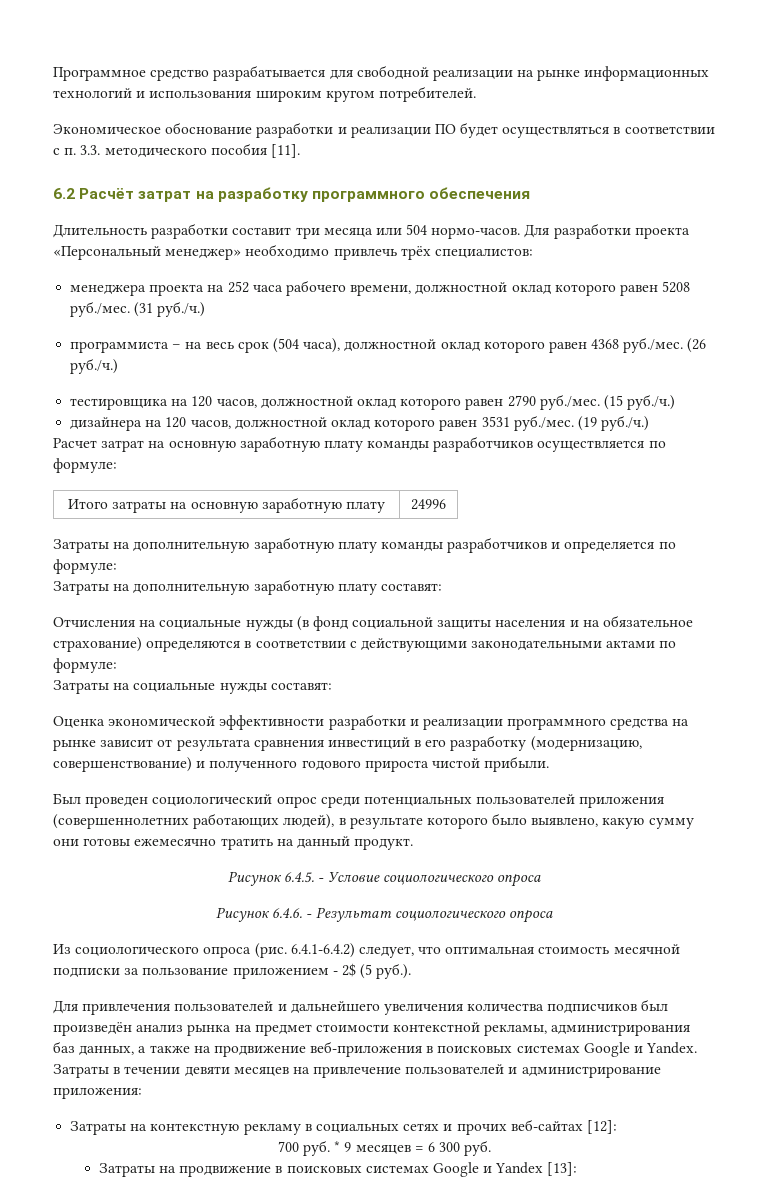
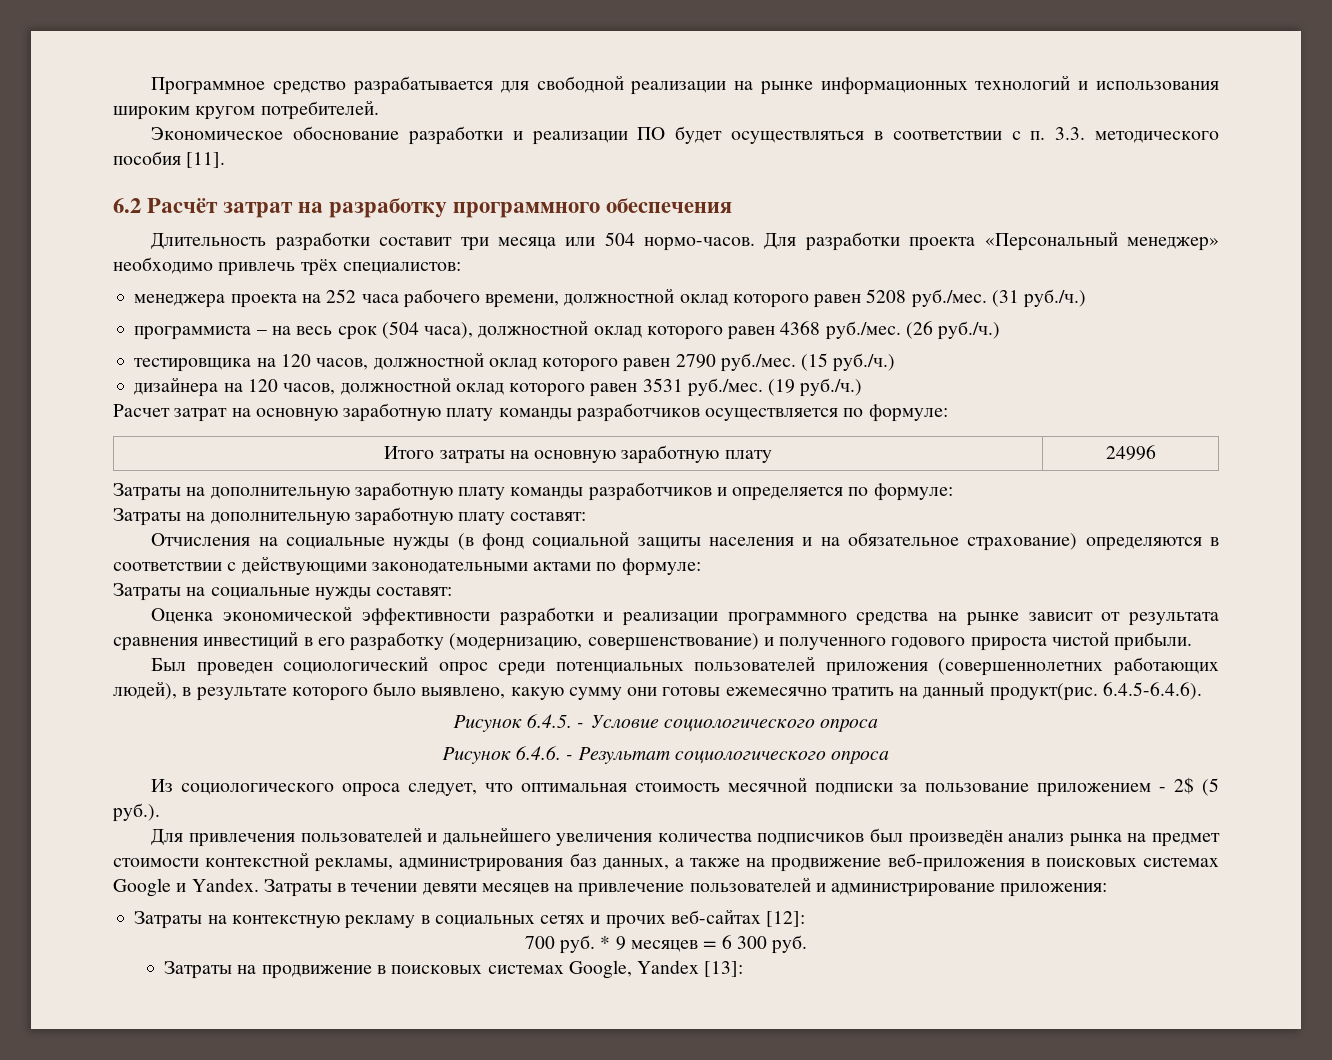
- Был проведен социологический опрос среди потенциальных пользователей приложения (совершеннолетних работающих людей), в результате которого было выявлено, какую сумму они готовы ежемесячно тратить на данный продукт.
+ Был проведен социологический опрос среди потенциальных пользователей приложения (совершеннолетних работающих людей), в результате которого было выявлено, какую сумму они готовы ежемесячно тратить на данный продукт(рис. 6.4.5-6.4.6).
- Из социологического опроса (рис. 6.4.1-6.4.2) следует, что оптимальная стоимость месячной подписки за пользование приложением - 2$ (5 руб.).
+ Из социологического опроса следует, что оптимальная стоимость месячной подписки за пользование приложением - 2$ (5 руб.).
- Затраты на продвижение в поисковых системах Google и Yandex [13]:
+ Затраты на продвижение в поисковых системах Google, Yandex [13]:

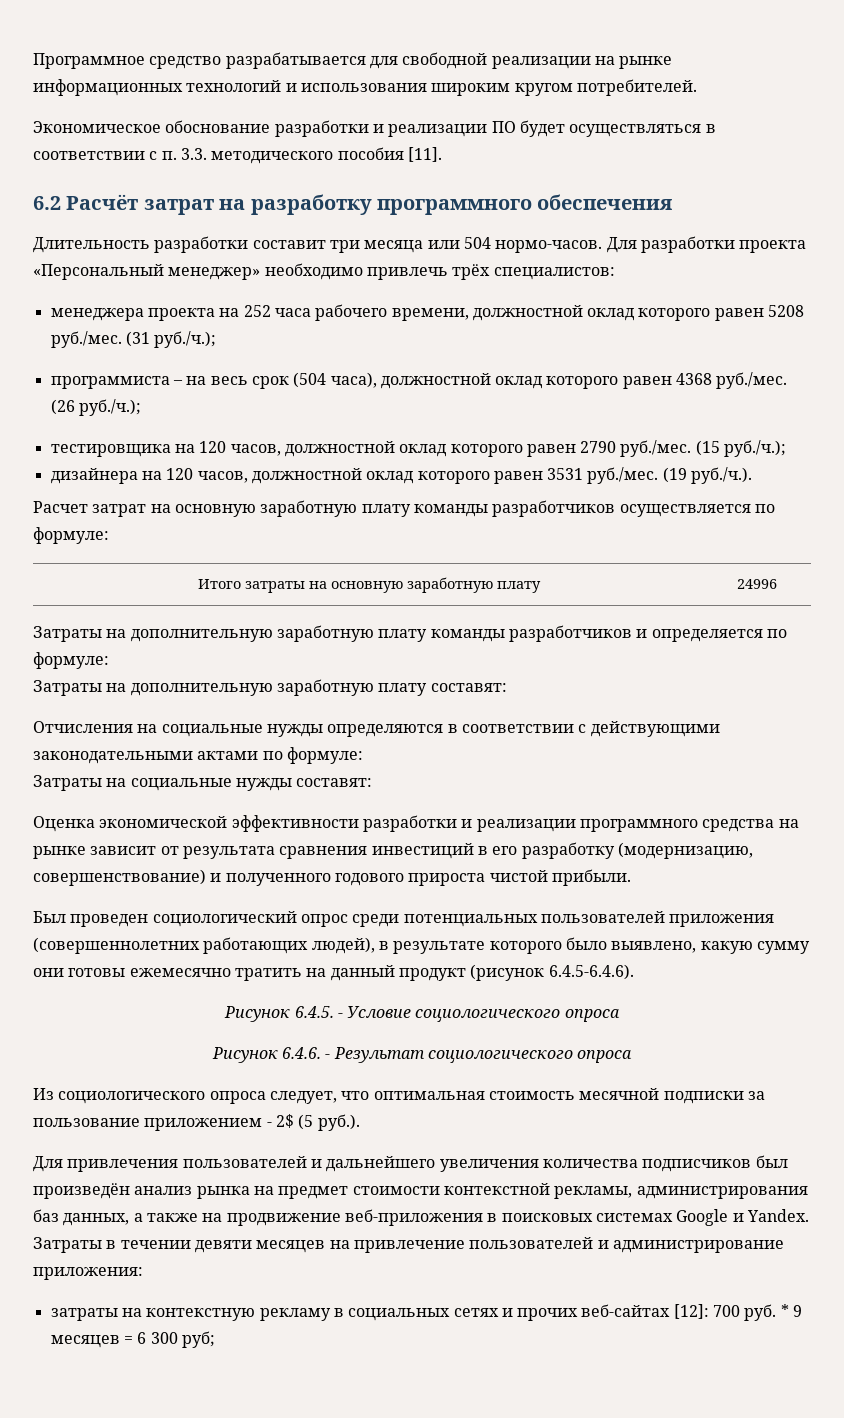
- менеджера проекта на 252 часа рабочего времени, должностной оклад которого равен 5208 руб./мес. (31 руб./ч.)
+ менеджера проекта на 252 часа рабочего времени, должностной оклад которого равен 5208 руб./мес. (31 руб./ч.);
- программиста – на весь срок (504 часа), должностной оклад которого равен 4368 руб./мес. (26 руб./ч.)
+ программиста – на весь срок (504 часа), должностной оклад которого равен 4368 руб./мес. (26 руб./ч.);
- тестировщика на 120 часов, должностной оклад которого равен 2790 руб./мес. (15 руб./ч.)
+ тестировщика на 120 часов, должностной оклад которого равен 2790 руб./мес. (15 руб./ч.);
- дизайнера на 120 часов, должностной оклад которого равен 3531 руб./мес. (19 руб./ч.)
+ дизайнера на 120 часов, должностной оклад которого равен 3531 руб./мес. (19 руб./ч.).
- Отчисления на социальные нужды (в фонд социальной защиты населения и на обязательное страхование) определяются в соответствии с действующими законодательными актами по формуле:
+ Отчисления на социальные нужды определяются в соответствии с действующими законодательными актами по формуле:
- Был проведен социологический опрос среди потенциальных пользователей приложения (совершеннолетних работающих людей), в результате которого было выявлено, какую сумму они готовы ежемесячно тратить на данный продукт(рис. 6.4.5-6.4.6).
+ Был проведен социологический опрос среди потенциальных пользователей приложения (совершеннолетних работающих людей), в результате которого было выявлено, какую сумму они готовы ежемесячно тратить на данный продукт (рисунок 6.4.5-6.4.6).
- Затраты на контекстную рекламу в социальных сетях и прочих веб-сайтах [12]:
- 700 руб. * 9 месяцев = 6 300 руб.
- Затраты на продвижение в поисковых системах Google, Yandex [13]:
+ затраты на контекстную рекламу в социальных сетях и прочих веб-сайтах [12]: 700 руб. * 9 месяцев = 6 300 руб;

